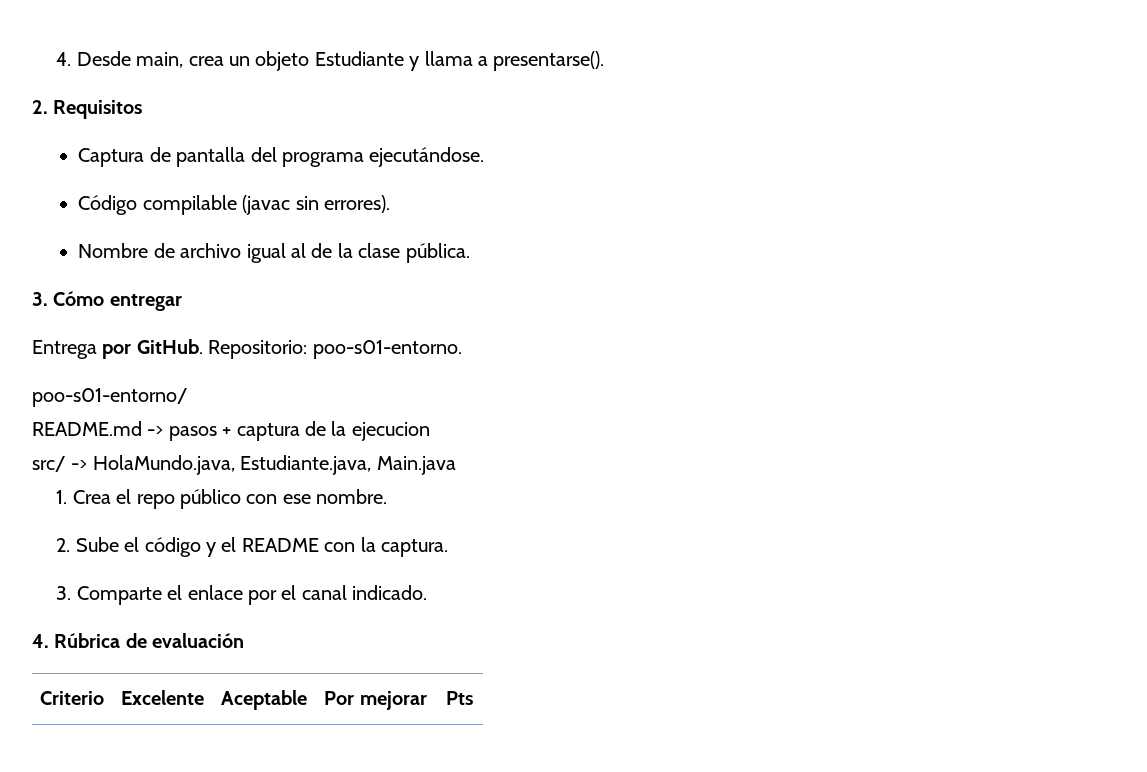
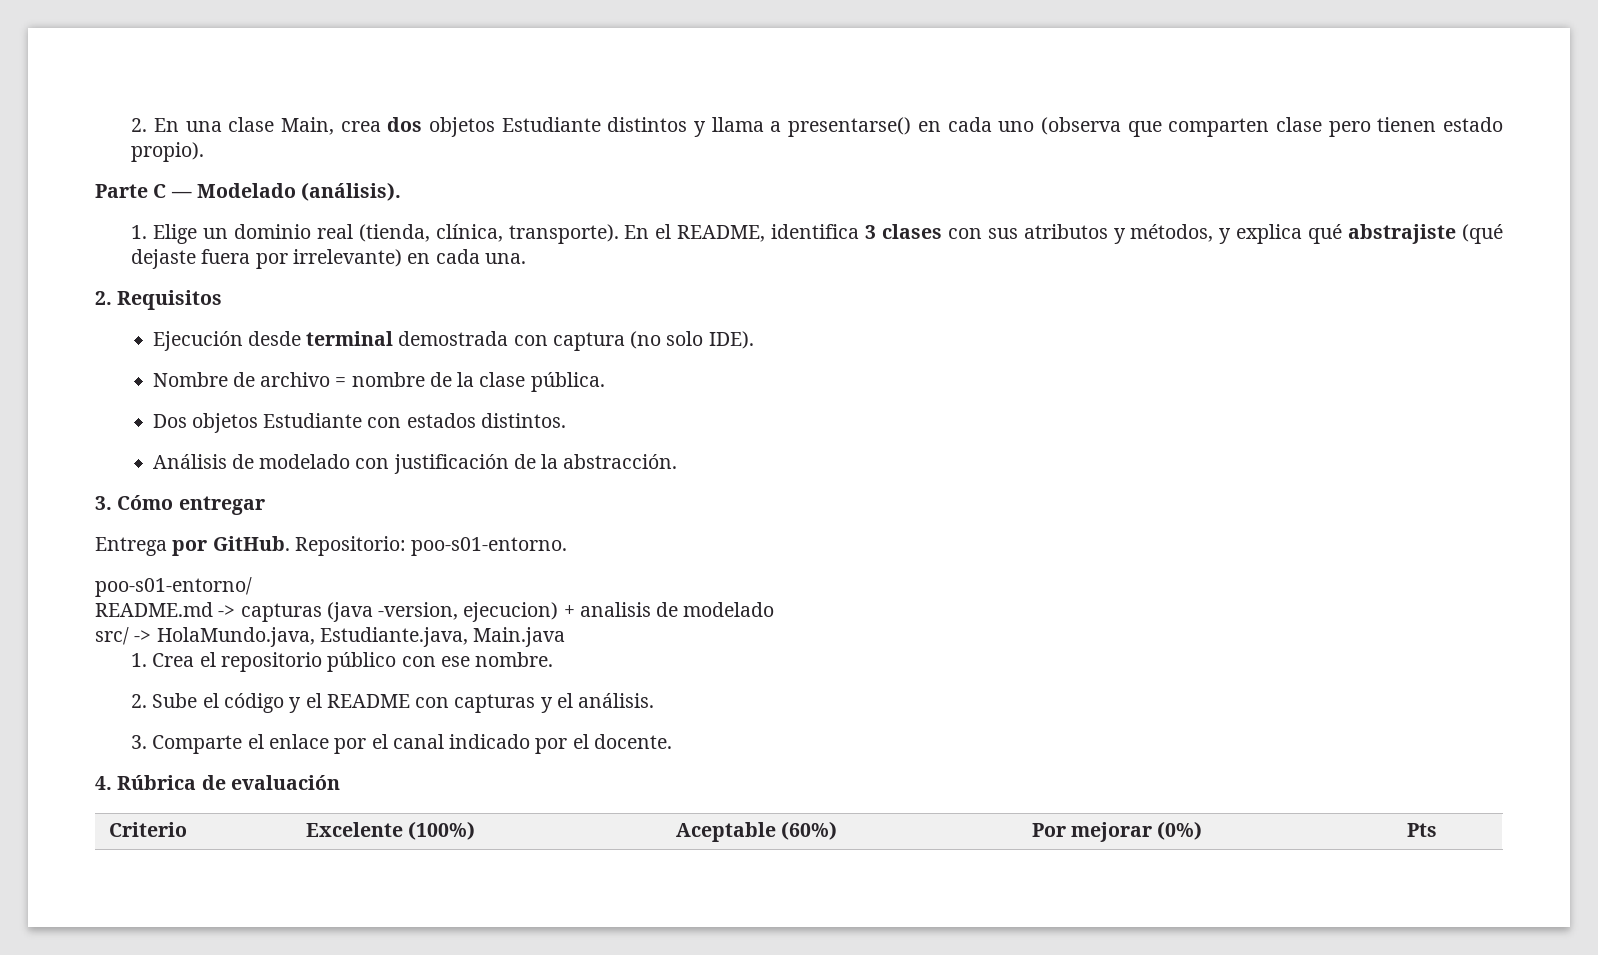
- 4. Desde main, crea un objeto Estudiante y llama a presentarse().
+ 2. En una clase Main, crea dos objetos Estudiante distintos y llama a presentarse() en cada uno (observa que comparten clase pero tienen estado propio).
+ Parte C — Modelado (análisis).
+ 1. Elige un dominio real (tienda, clínica, transporte). En el README, identifica 3 clases con sus atributos y métodos, y explica qué abstrajiste (qué dejaste fuera por irrelevante) en cada una.
  2. Requisitos
- Captura de pantalla del programa ejecutándose.
- Código compilable (javac sin errores).
+ Ejecución desde terminal demostrada con captura (no solo IDE).
- Nombre de archivo igual al de la clase pública.
+ Nombre de archivo = nombre de la clase pública.
+ Dos objetos Estudiante con estados distintos.
+ Análisis de modelado con justificación de la abstracción.
- README.md -> pasos + captura de la ejecucion
+ README.md -> capturas (java -version, ejecucion) + analisis de modelado
- 1. Crea el repo público con ese nombre.
+ 1. Crea el repositorio público con ese nombre.
- 2. Sube el código y el README con la captura.
+ 2. Sube el código y el README con capturas y el análisis.
- 3. Comparte el enlace por el canal indicado.
+ 3. Comparte el enlace por el canal indicado por el docente.
- Criterio | Excelente | Aceptable | Por mejorar | Pts
+ Criterio | Excelente (100%) | Aceptable (60%) | Por mejorar (0%) | Pts

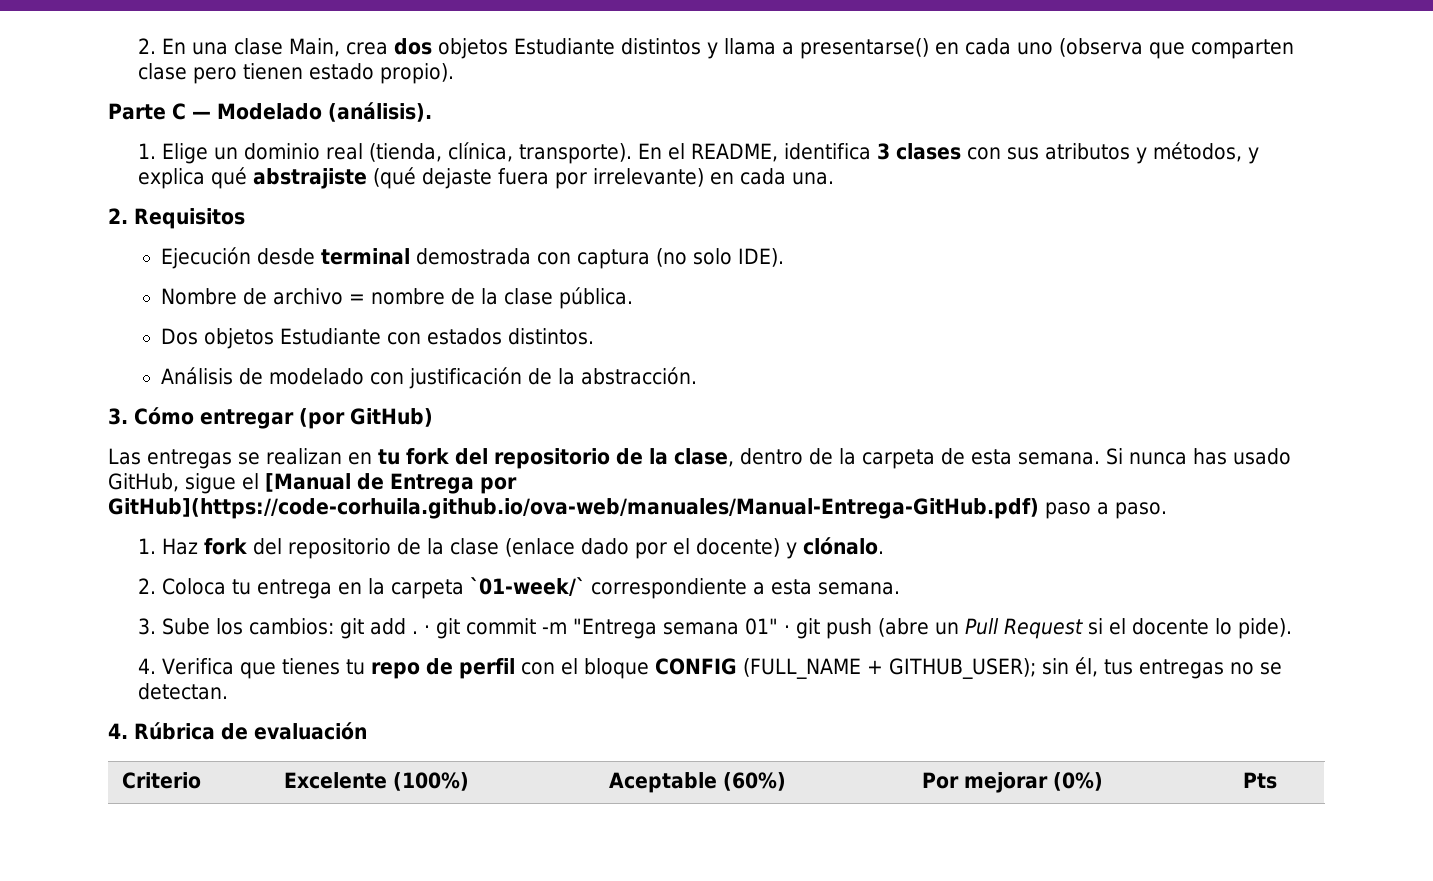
- 3. Cómo entregar
- Entrega por GitHub. Repositorio: poo-s01-entorno.
- poo-s01-entorno/
- README.md -> capturas (java -version, ejecucion) + analisis de modelado
- src/ -> HolaMundo.java, Estudiante.java, Main.java
- 1. Crea el repositorio público con ese nombre.
- 2. Sube el código y el README con capturas y el análisis.
- 3. Comparte el enlace por el canal indicado por el docente.
+ 3. Cómo entregar (por GitHub)
+ Las entregas se realizan en tu fork del repositorio de la clase, dentro de la carpeta de esta semana. Si nunca has usado GitHub, sigue el [Manual de Entrega por GitHub](https://code-corhuila.github.io/ova-web/manuales/Manual-Entrega-GitHub.pdf) paso a paso.
+ 1. Haz fork del repositorio de la clase (enlace dado por el docente) y clónalo.
+ 2. Coloca tu entrega en la carpeta `01-week/` correspondiente a esta semana.
+ 3. Sube los cambios: git add . · git commit -m "Entrega semana 01" · git push (abre un Pull Request si el docente lo pide).
+ 4. Verifica que tienes tu repo de perfil con el bloque CONFIG (FULL_NAME + GITHUB_USER); sin él, tus entregas no se detectan.

